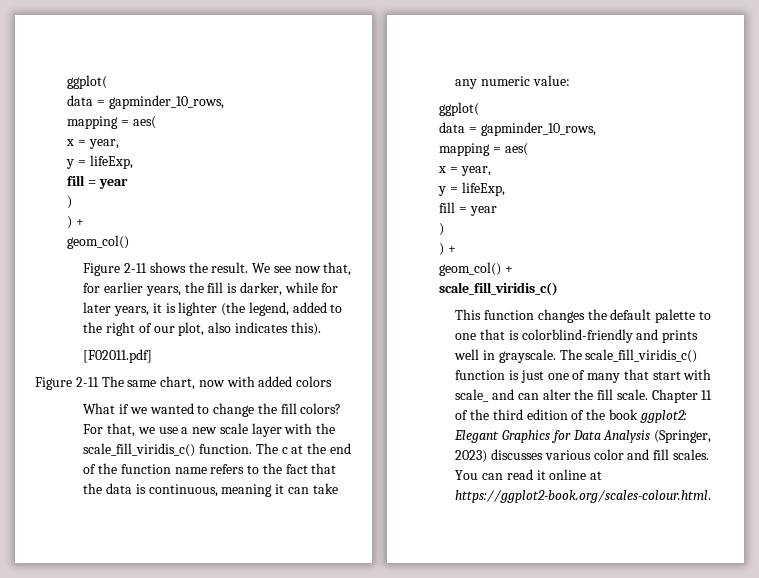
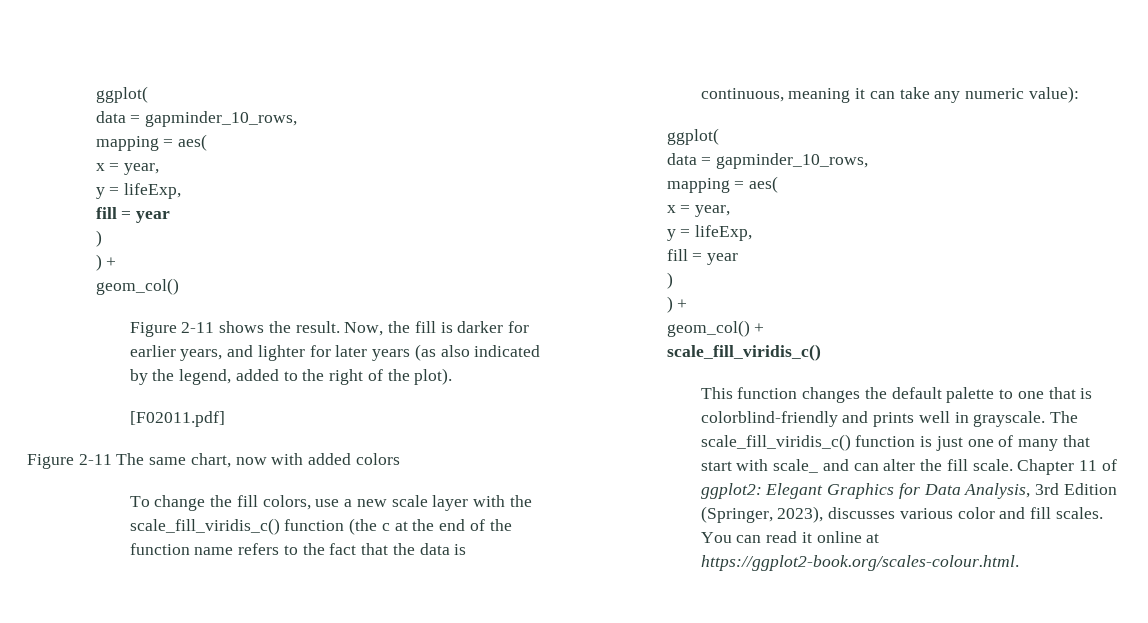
- We see now that, for earlier years, the fill is darker, while for later years, it is lighter (the legend, added to the right of our plot, also indicates this).
+ Now, the fill is darker for earlier years, and lighter for later years (as also indicated by the legend, added to the right of the plot).
- What if we wanted to change the fill colors? For that, we use a new scale layer with the scale_fill_viridis_c() function. The c at the end of the function name refers to the fact that the data is continuous, meaning it can take any numeric value:
+ To change the fill colors, use a new scale layer with the scale_fill_viridis_c() function (the c at the end of the function name refers to the fact that the data is continuous, meaning it can take any numeric value):
- Chapter 11 of the third edition of the book ggplot2: Elegant Graphics for Data Analysis (Springer, 2023) discusses various color and fill scales.
+ Chapter 11 of ggplot2: Elegant Graphics for Data Analysis, 3rd Edition (Springer, 2023), discusses various color and fill scales.

